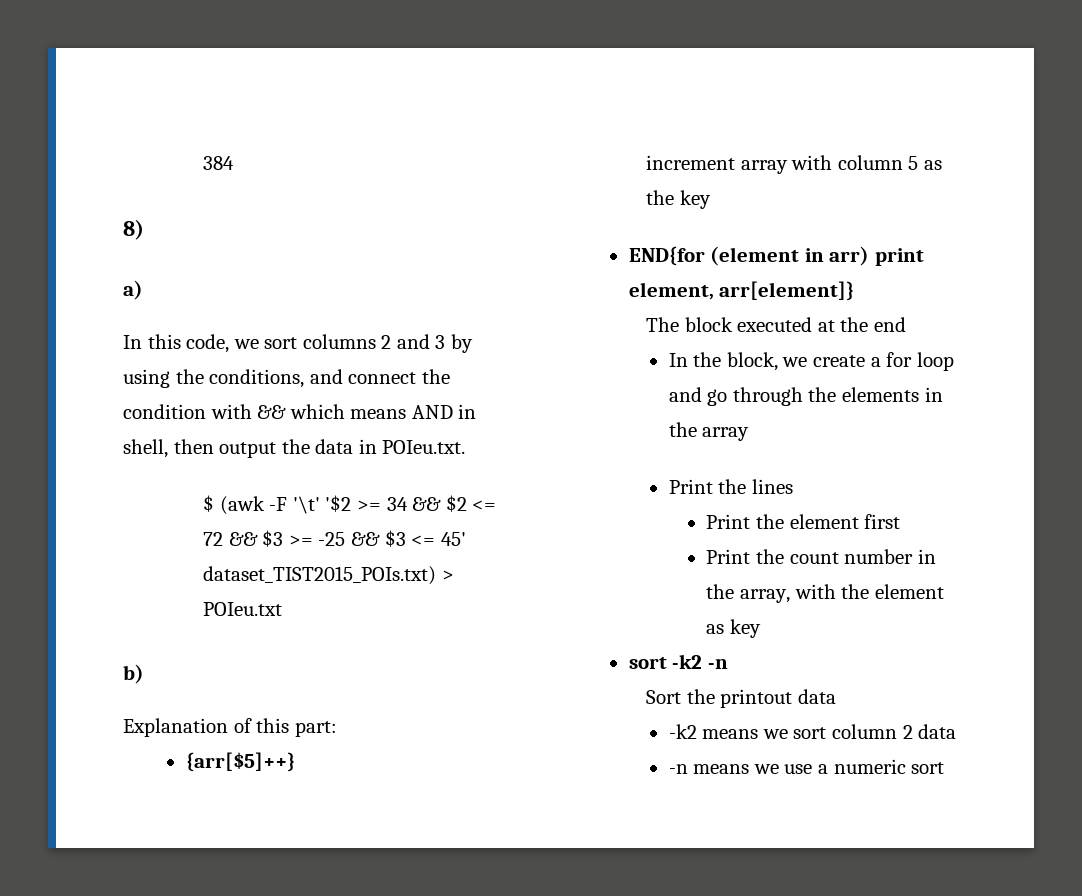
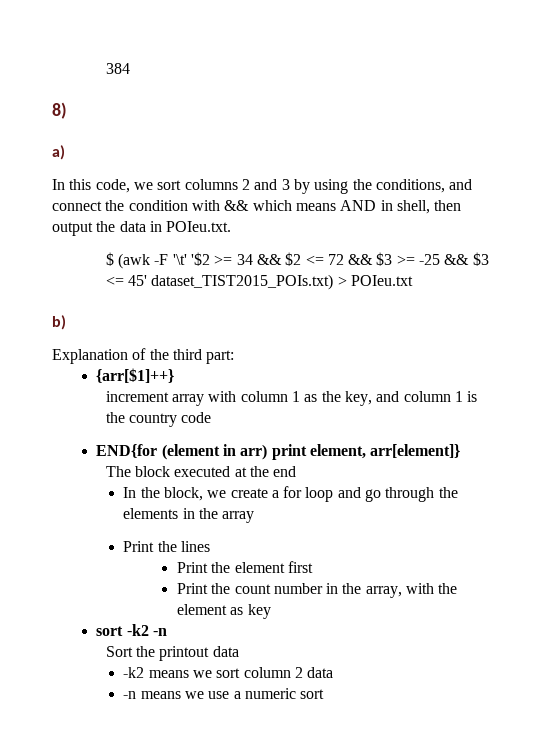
- Explanation of this part:
+ Explanation of the third part:
- {arr[$5]++}
+ {arr[$1]++}
- increment array with column 5 as the key
+ increment array with column 1 as the key, and column 1 is the country code

